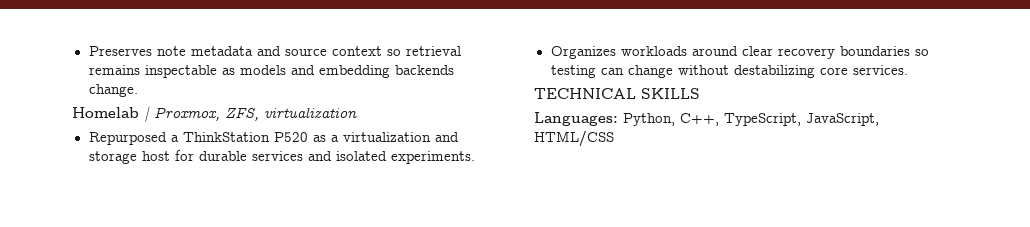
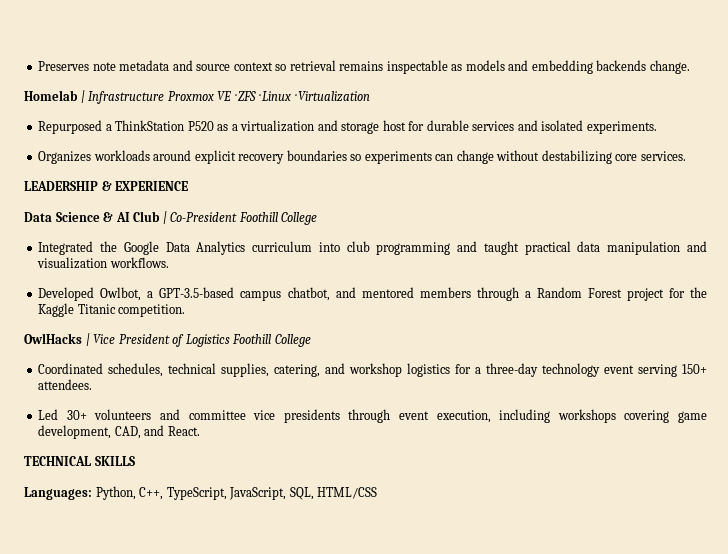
- Homelab | Proxmox, ZFS, virtualization
+ Homelab | Infrastructure Proxmox VE · ZFS · Linux · Virtualization
- Organizes workloads around clear recovery boundaries so testing can change without destabilizing core services.
+ Organizes workloads around explicit recovery boundaries so experiments can change without destabilizing core services.
+ LEADERSHIP & EXPERIENCE
+ Data Science & AI Club | Co-President Foothill College
+ Integrated the Google Data Analytics curriculum into club programming and taught practical data manipulation and visualization workflows.
+ Developed Owlbot, a GPT-3.5-based campus chatbot, and mentored members through a Random Forest project for the Kaggle Titanic competition.
+ OwlHacks | Vice President of Logistics Foothill College
+ Coordinated schedules, technical supplies, catering, and workshop logistics for a three-day technology event serving 150+ attendees.
+ Led 30+ volunteers and committee vice presidents through event execution, including workshops covering game development, CAD, and React.
- Languages: Python, C++, TypeScript, JavaScript, HTML/CSS
+ Languages: Python, C++, TypeScript, JavaScript, SQL, HTML/CSS

